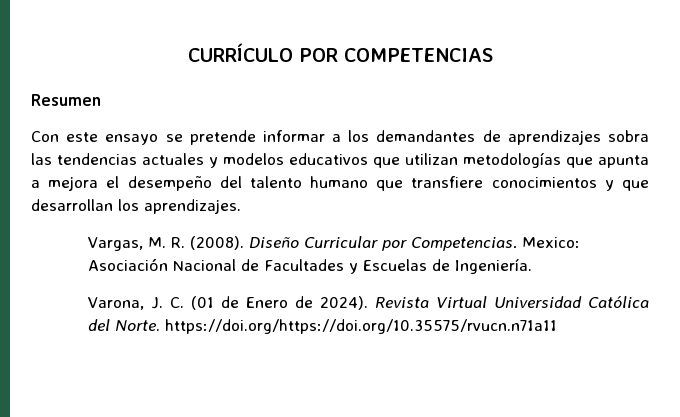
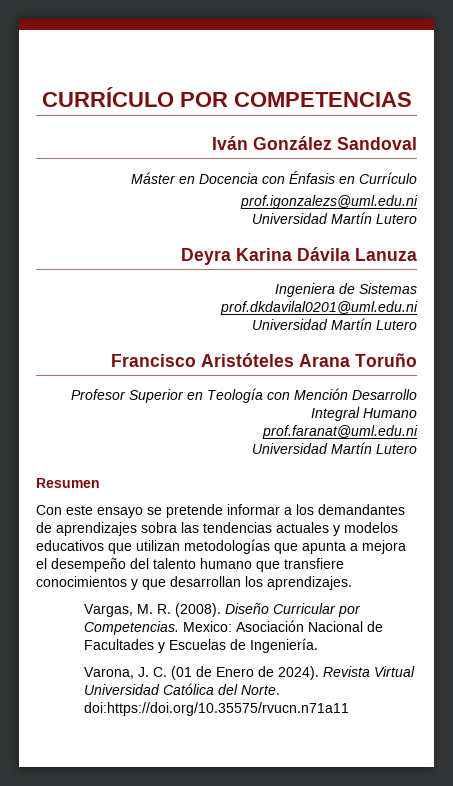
+ Iván González Sandoval
+ Máster en Docencia con Énfasis en Currículo
+ prof.igonzalezs@uml.edu.ni
+ Universidad Martín Lutero
+ Deyra Karina Dávila Lanuza
+ Ingeniera de Sistemas
+ prof.dkdavilal0201@uml.edu.ni
+ Universidad Martín Lutero
+ Francisco Aristóteles Arana Toruño
+ Profesor Superior en Teología con Mención Desarrollo Integral Humano
+ prof.faranat@uml.edu.ni
+ Universidad Martín Lutero
- Revista Virtual Universidad Católica del Norte. https://doi.org/https://doi.org/10.35575/rvucn.n71a11
+ Revista Virtual Universidad Católica del Norte. doi:https://doi.org/10.35575/rvucn.n71a11

